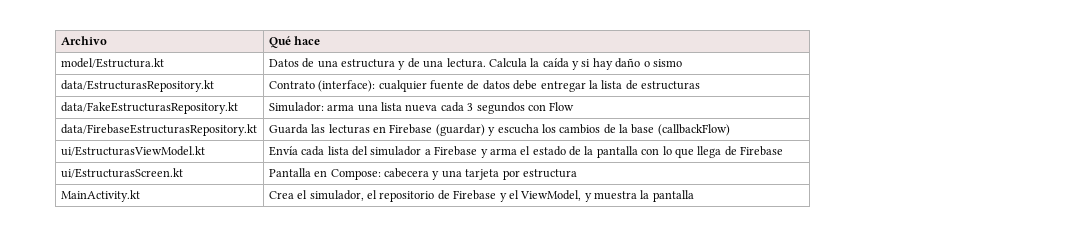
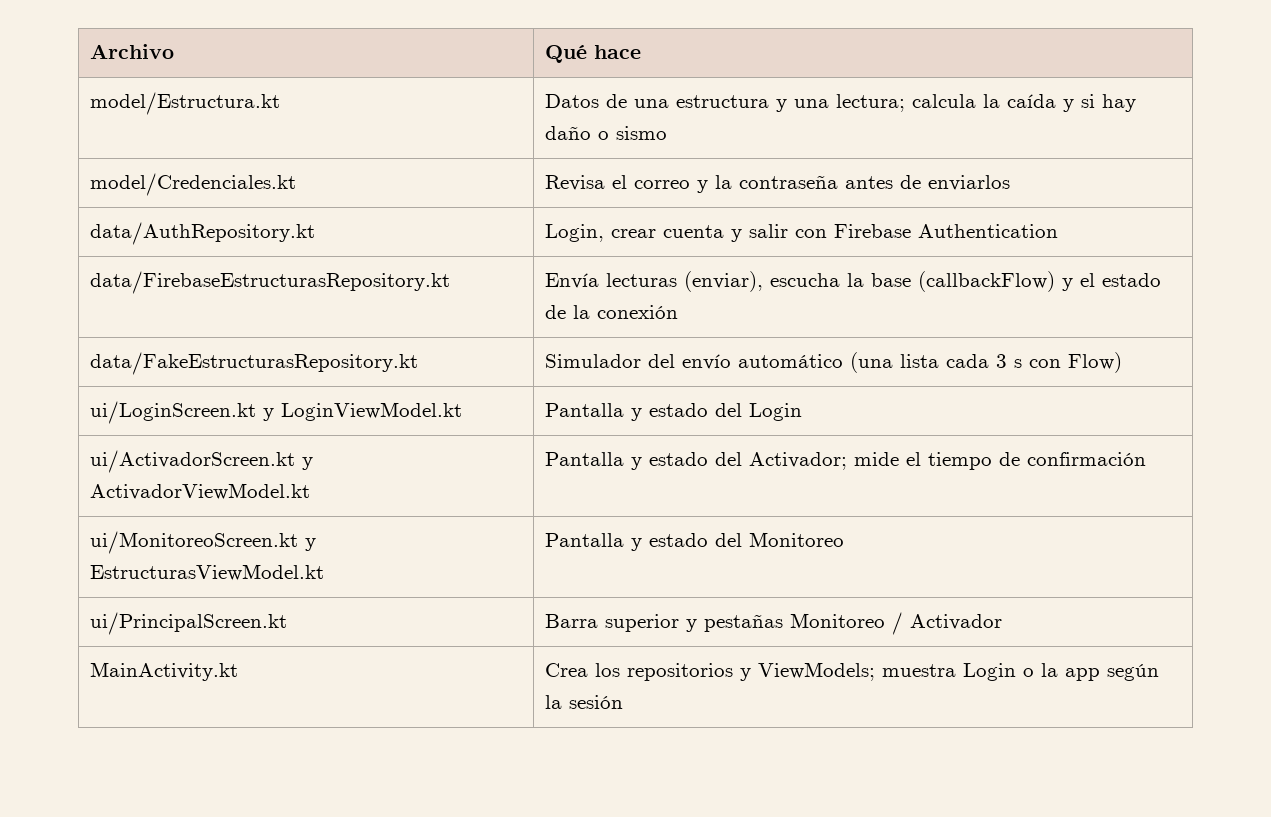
- model/Estructura.kt | Datos de una estructura y de una lectura. Calcula la caída y si hay daño o sismo
+ model/Estructura.kt | Datos de una estructura y una lectura; calcula la caída y si hay daño o sismo
- data/EstructurasRepository.kt | Contrato (interface): cualquier fuente de datos debe entregar la lista de estructuras
- data/FakeEstructurasRepository.kt | Simulador: arma una lista nueva cada 3 segundos con Flow
- data/FirebaseEstructurasRepository.kt | Guarda las lecturas en Firebase (guardar) y escucha los cambios de la base (callbackFlow)
- ui/EstructurasViewModel.kt | Envía cada lista del simulador a Firebase y arma el estado de la pantalla con lo que llega de Firebase
- ui/EstructurasScreen.kt | Pantalla en Compose: cabecera y una tarjeta por estructura
- MainActivity.kt | Crea el simulador, el repositorio de Firebase y el ViewModel, y muestra la pantalla
+ model/Credenciales.kt | Revisa el correo y la contraseña antes de enviarlos
+ data/AuthRepository.kt | Login, crear cuenta y salir con Firebase Authentication
+ data/FirebaseEstructurasRepository.kt | Envía lecturas (enviar), escucha la base (callbackFlow) y el estado de la conexión
+ data/FakeEstructurasRepository.kt | Simulador del envío automático (una lista cada 3 s con Flow)
+ ui/LoginScreen.kt y LoginViewModel.kt | Pantalla y estado del Login
+ ui/ActivadorScreen.kt y ActivadorViewModel.kt | Pantalla y estado del Activador; mide el tiempo de confirmación
+ ui/MonitoreoScreen.kt y EstructurasViewModel.kt | Pantalla y estado del Monitoreo
+ ui/PrincipalScreen.kt | Barra superior y pestañas Monitoreo / Activador
+ MainActivity.kt | Crea los repositorios y ViewModels; muestra Login o la app según la sesión

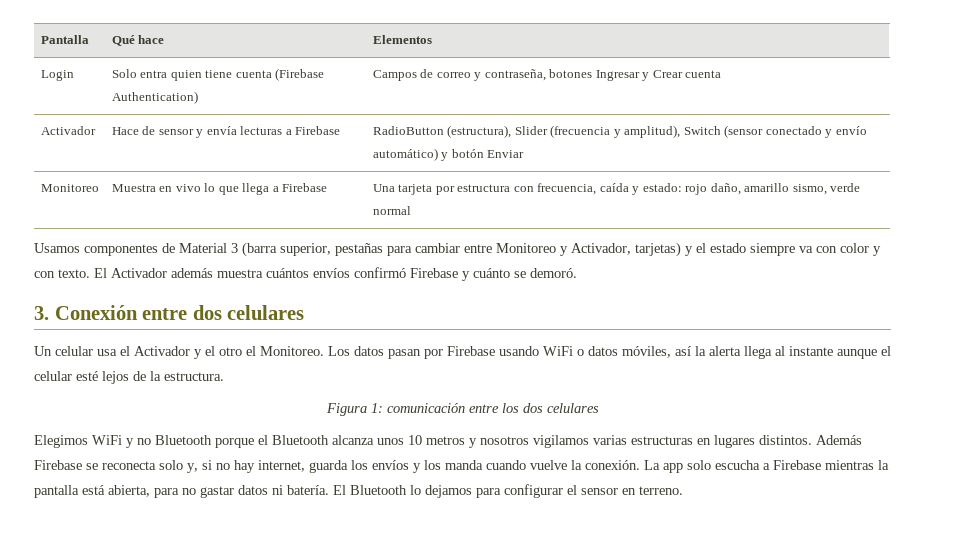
- Archivo | Qué hace
- model/Estructura.kt | Datos de una estructura y una lectura; calcula la caída y si hay daño o sismo
- model/Credenciales.kt | Revisa el correo y la contraseña antes de enviarlos
- data/AuthRepository.kt | Login, crear cuenta y salir con Firebase Authentication
- data/FirebaseEstructurasRepository.kt | Envía lecturas (enviar), escucha la base (callbackFlow) y el estado de la conexión
- data/FakeEstructurasRepository.kt | Simulador del envío automático (una lista cada 3 s con Flow)
- ui/LoginScreen.kt y LoginViewModel.kt | Pantalla y estado del Login
- ui/ActivadorScreen.kt y ActivadorViewModel.kt | Pantalla y estado del Activador; mide el tiempo de confirmación
- ui/MonitoreoScreen.kt y EstructurasViewModel.kt | Pantalla y estado del Monitoreo
- ui/PrincipalScreen.kt | Barra superior y pestañas Monitoreo / Activador
- MainActivity.kt | Crea los repositorios y ViewModels; muestra Login o la app según la sesión
+ Pantalla | Qué hace | Elementos
+ Login | Solo entra quien tiene cuenta (Firebase Authentication) | Campos de correo y contraseña, botones Ingresar y Crear cuenta
+ Activador | Hace de sensor y envía lecturas a Firebase | RadioButton (estructura), Slider (frecuencia y amplitud), Switch (sensor conectado y envío automático) y botón Enviar
+ Monitoreo | Muestra en vivo lo que llega a Firebase | Una tarjeta por estructura con frecuencia, caída y estado: rojo daño, amarillo sismo, verde normal
+ Usamos componentes de Material 3 (barra superior, pestañas para cambiar entre Monitoreo y Activador, tarjetas) y el estado siempre va con color y con texto. El Activador además muestra cuántos envíos confirmó Firebase y cuánto se demoró.
+ 3. Conexión entre dos celulares
+ Un celular usa el Activador y el otro el Monitoreo. Los datos pasan por Firebase usando WiFi o datos móviles, así la alerta llega al instante aunque el celular esté lejos de la estructura.
+ Figura 1: comunicación entre los dos celulares
+ Elegimos WiFi y no Bluetooth porque el Bluetooth alcanza unos 10 metros y nosotros vigilamos varias estructuras en lugares distintos. Además Firebase se reconecta solo y, si no hay internet, guarda los envíos y los manda cuando vuelve la conexión. La app solo escucha a Firebase mientras la pantalla está abierta, para no gastar datos ni batería. El Bluetooth lo dejamos para configurar el sensor en terreno.

